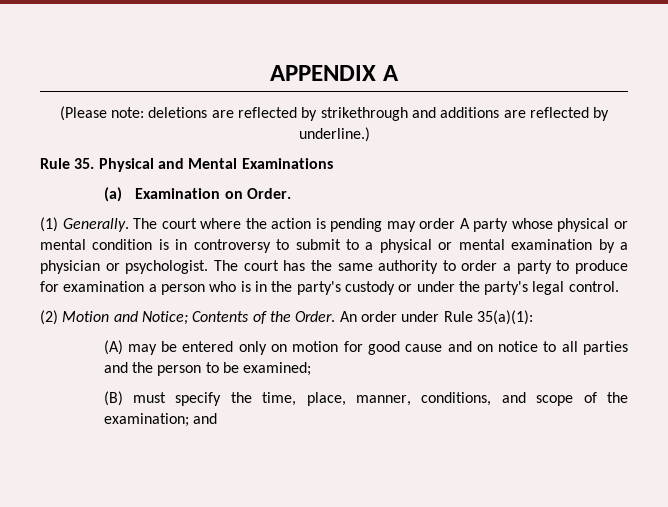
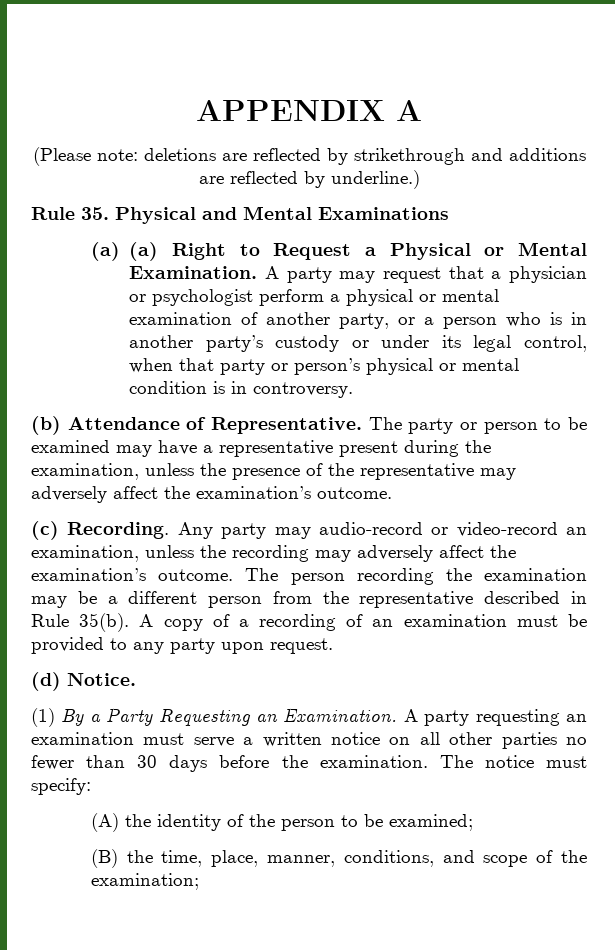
- (a) Examination on Order.
- (1) Generally. The court where the action is pending may order A party whose physical or mental condition is in controversy to submit to a physical or mental examination by a physician or psychologist. The court has the same authority to order a party to produce for examination a person who is in the party's custody or under the party's legal control.
- (2) Motion and Notice; Contents of the Order. An order under Rule 35(a)(1):
- (A) may be entered only on motion for good cause and on notice to all parties and the person to be examined;
+ (a) (a) Right to Request a Physical or Mental Examination. A party may request that a physician or psychologist perform a physical or mental examination of another party, or a person who is in another party’s custody or under its legal control, when that party or person’s physical or mental condition is in controversy.
+ (b) Attendance of Representative. The party or person to be examined may have a representative present during the examination, unless the presence of the representative may adversely affect the examination’s outcome.
+ (c) Recording. Any party may audio-record or video-record an examination, unless the recording may adversely affect the examination’s outcome. The person recording the examination may be a different person from the representative described in Rule 35(b). A copy of a recording of an examination must be provided to any party upon request.
+ (d) Notice.
+ (1) By a Party Requesting an Examination. A party requesting an examination must serve a written notice on all other parties no fewer than 30 days before the examination. The notice must specify:
+ (A) the identity of the person to be examined;
- (B) must specify the time, place, manner, conditions, and scope of the examination; and
+ (B) the time, place, manner, conditions, and scope of the examination;

